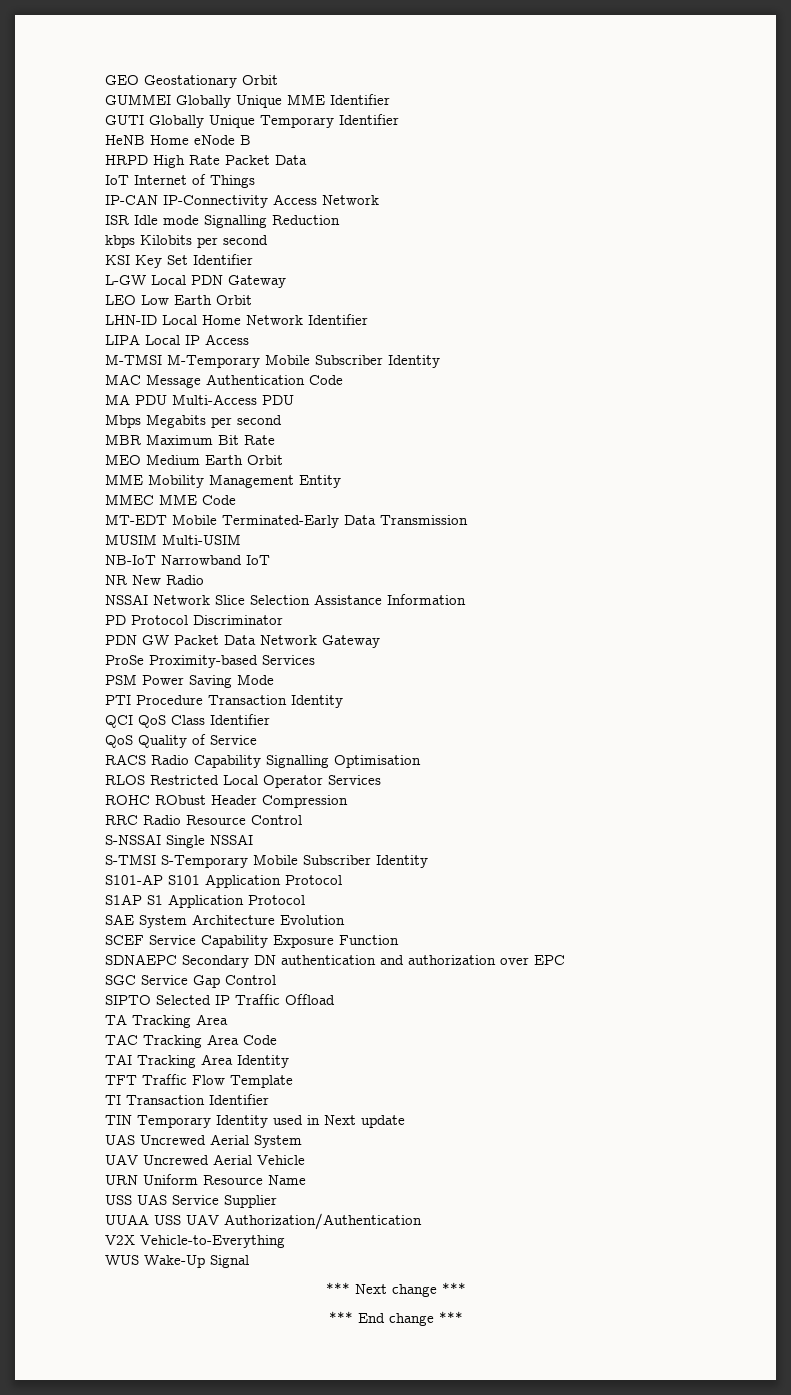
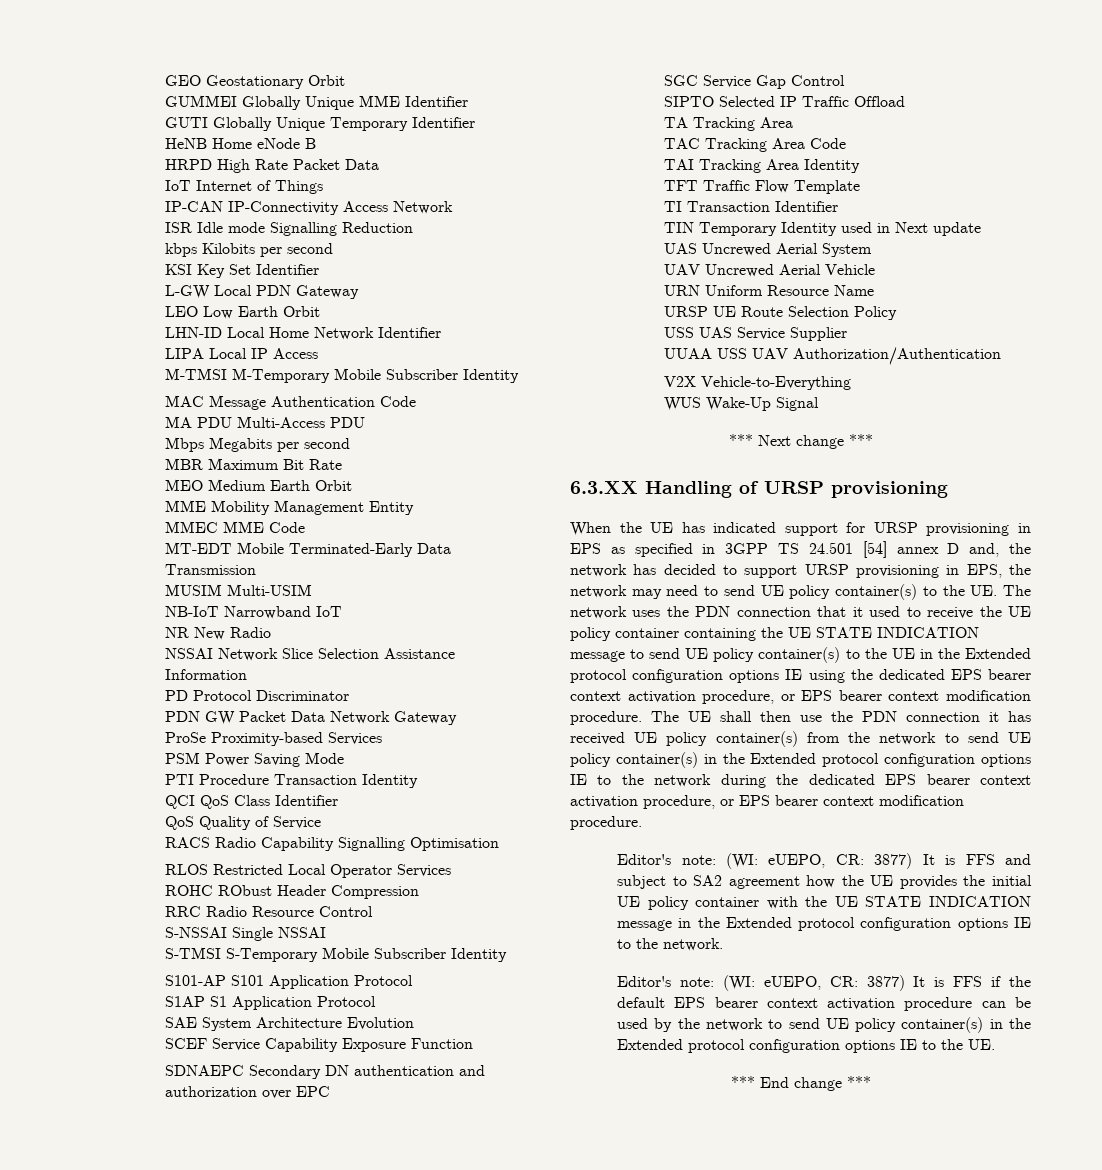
+ URSP UE Route Selection Policy
+ 6.3.XX Handling of URSP provisioning
+ When the UE has indicated support for URSP provisioning in EPS as specified in 3GPP TS 24.501 [54] annex D and, the network has decided to support URSP provisioning in EPS, the network may need to send UE policy container(s) to the UE. The network uses the PDN connection that it used to receive the UE policy container containing the UE STATE INDICATION message to send UE policy container(s) to the UE in the Extended protocol configuration options IE using the dedicated EPS bearer context activation procedure, or EPS bearer context modification procedure. The UE shall then use the PDN connection it has received UE policy container(s) from the network to send UE policy container(s) in the Extended protocol configuration options IE to the network during the dedicated EPS bearer context activation procedure, or EPS bearer context modification procedure.
+ Editor's note: (WI: eUEPO, CR: 3877) It is FFS and subject to SA2 agreement how the UE provides the initial UE policy container with the UE STATE INDICATION message in the Extended protocol configuration options IE to the network.
+ Editor's note: (WI: eUEPO, CR: 3877) It is FFS if the default EPS bearer context activation procedure can be used by the network to send UE policy container(s) in the Extended protocol configuration options IE to the UE.

